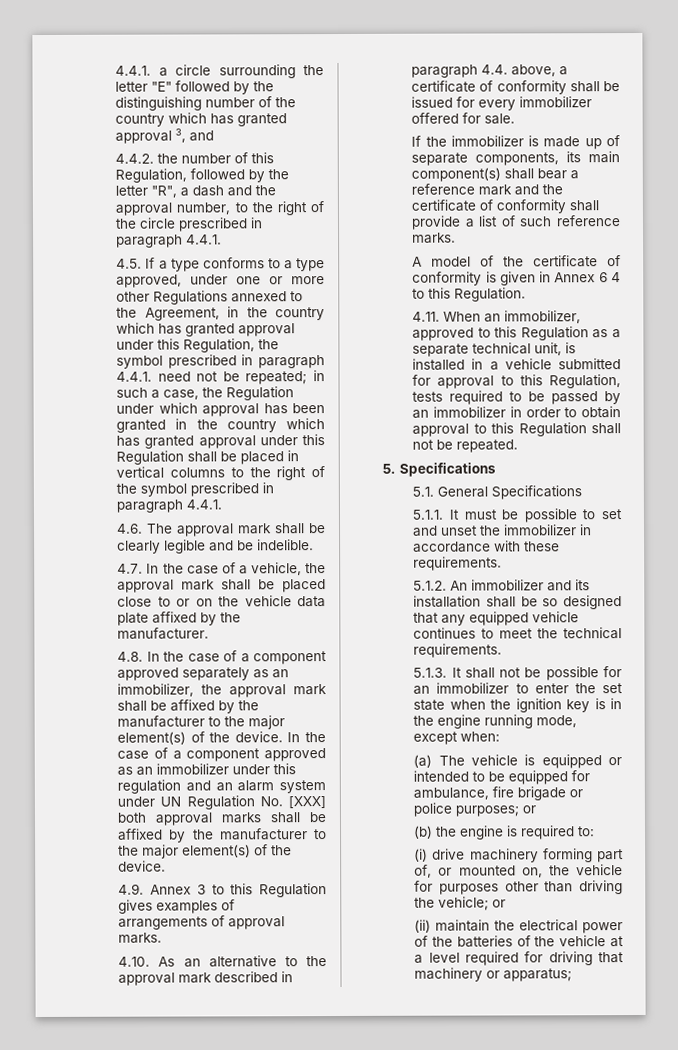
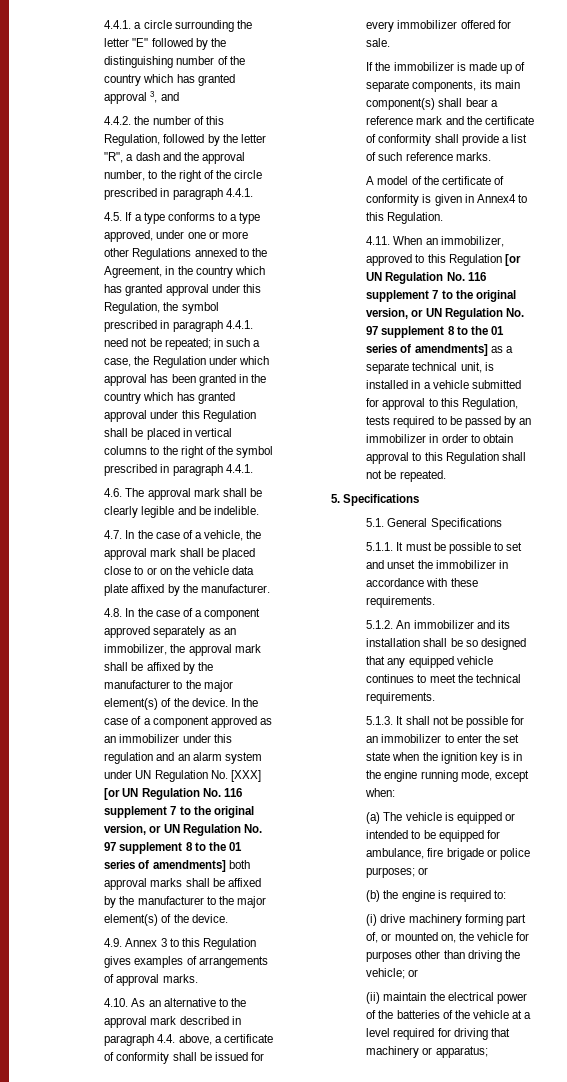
- In the case of a component approved as an immobilizer under this regulation and an alarm system under UN Regulation No. [XXX] both approval marks shall be affixed by the manufacturer to the major element(s) of the device.
+ In the case of a component approved as an immobilizer under this regulation and an alarm system under UN Regulation No. [XXX] [or UN Regulation No. 116 supplement 7 to the original version, or UN Regulation No. 97 supplement 8 to the 01 series of amendments] both approval marks shall be affixed by the manufacturer to the major element(s) of the device.
- A model of the certificate of conformity is given in Annex 6 4 to this Regulation.
+ A model of the certificate of conformity is given in Annex4 to this Regulation.
- 4.11. When an immobilizer, approved to this Regulation as a separate technical unit, is installed in a vehicle submitted for approval to this Regulation, tests required to be passed by an immobilizer in order to obtain approval to this Regulation shall not be repeated.
+ 4.11. When an immobilizer, approved to this Regulation [or UN Regulation No. 116 supplement 7 to the original version, or UN Regulation No. 97 supplement 8 to the 01 series of amendments] as a separate technical unit, is installed in a vehicle submitted for approval to this Regulation, tests required to be passed by an immobilizer in order to obtain approval to this Regulation shall not be repeated.

